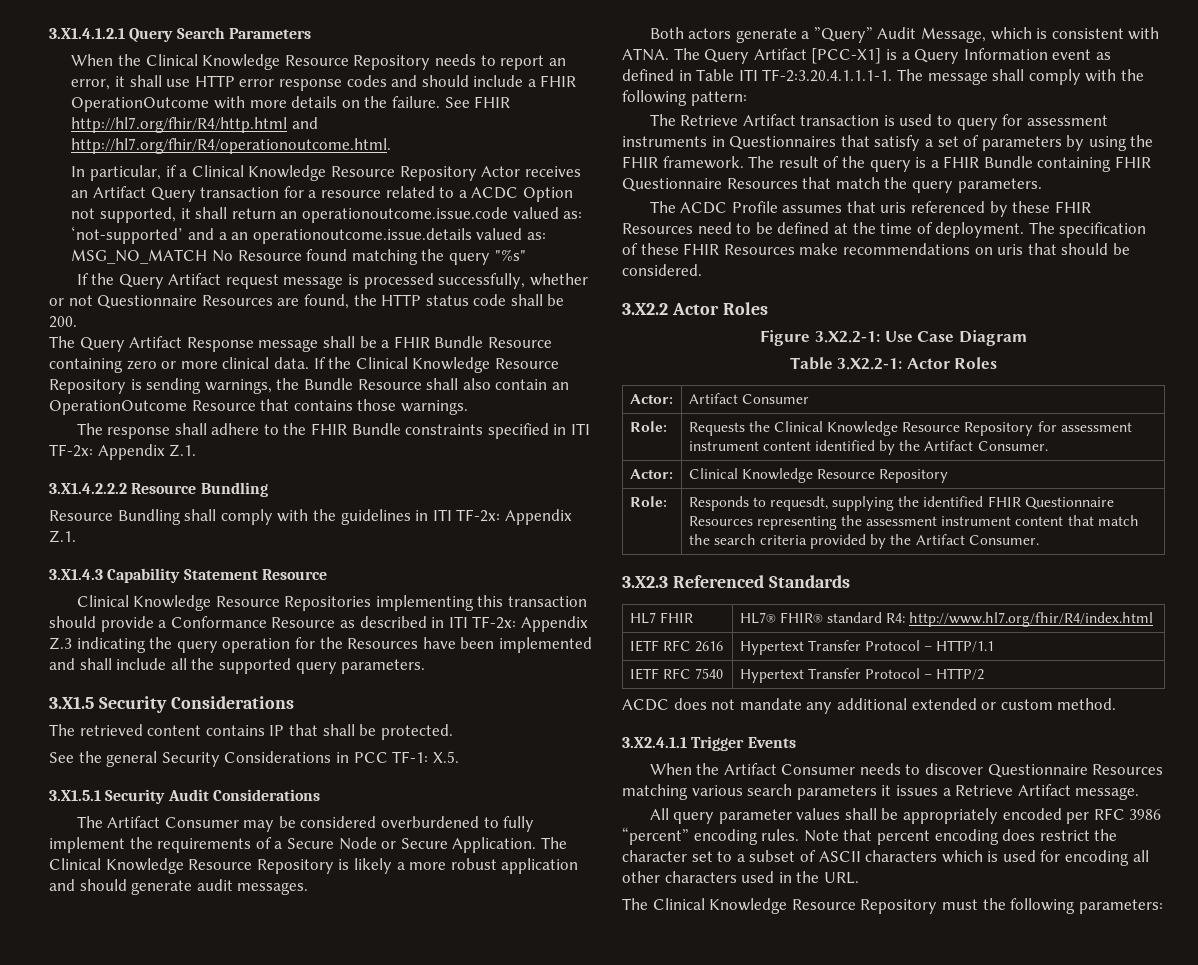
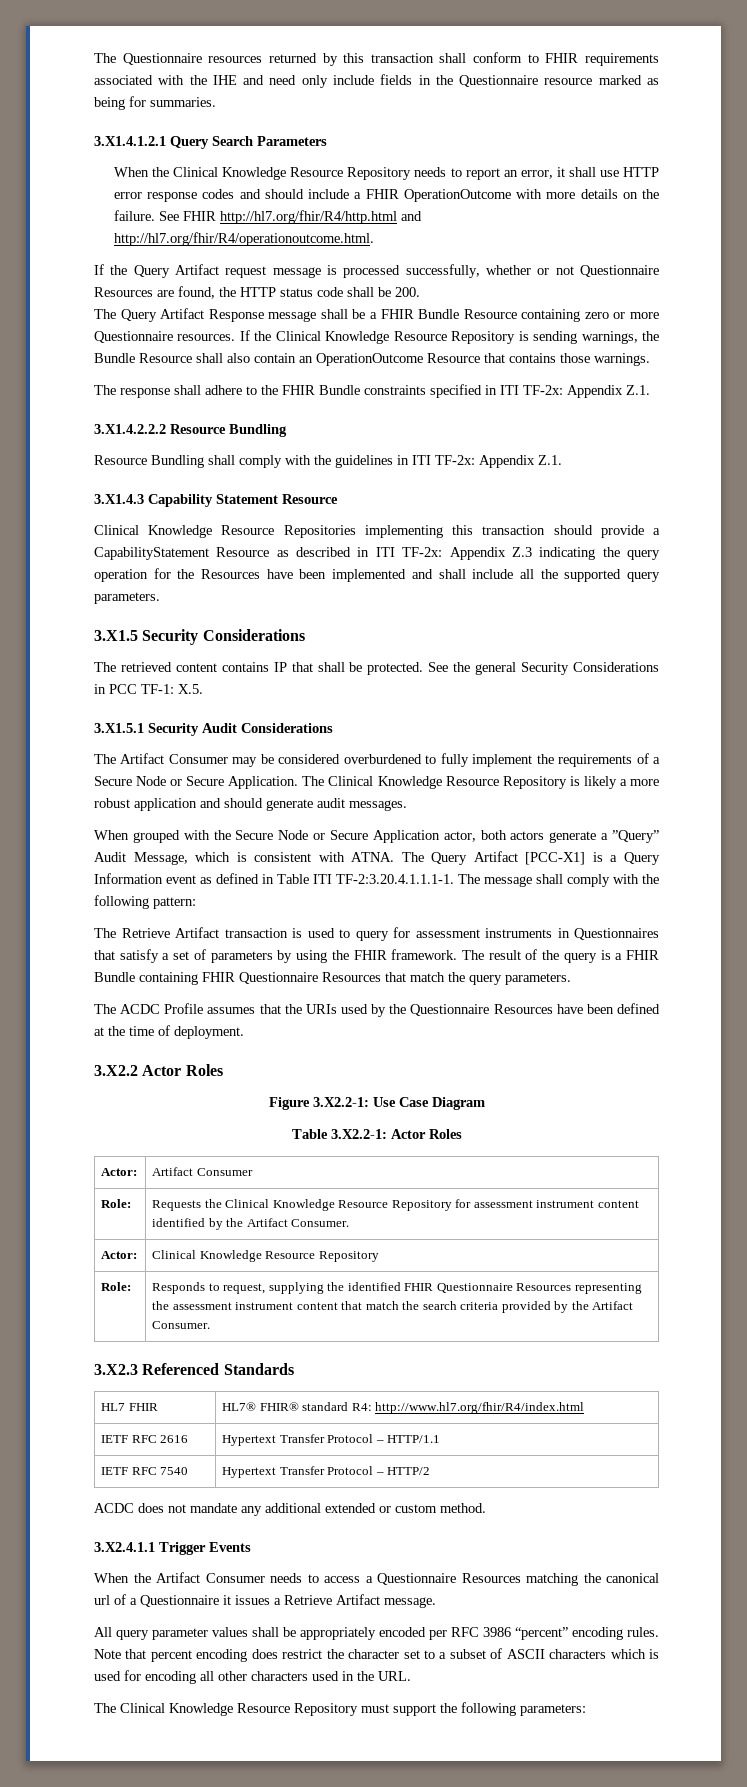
+ The Questionnaire resources returned by this transaction shall conform to FHIR requirements associated with the IHE and need only include fields in the Questionnaire resource marked as being for summaries.
- In particular, if a Clinical Knowledge Resource Repository Actor receives an Artifact Query transaction for a resource related to a ACDC Option not supported, it shall return an operationoutcome.issue.code valued as: ‘not-supported’ and a an operationoutcome.issue.details valued as: MSG_NO_MATCH No Resource found matching the query "%s"
- The Query Artifact Response message shall be a FHIR Bundle Resource containing zero or more clinical data.
+ The Query Artifact Response message shall be a FHIR Bundle Resource containing zero or more Questionnaire resources.
- Clinical Knowledge Resource Repositories implementing this transaction should provide a Conformance Resource as described in ITI TF-2x: Appendix Z.3 indicating the query operation for the Resources have been implemented and shall include all the supported query parameters.
+ Clinical Knowledge Resource Repositories implementing this transaction should provide a CapabilityStatement Resource as described in ITI TF-2x: Appendix Z.3 indicating the query operation for the Resources have been implemented and shall include all the supported query parameters.
- The retrieved content contains IP that shall be protected.
- See the general Security Considerations in PCC TF-1: X.5.
+ The retrieved content contains IP that shall be protected. See the general Security Considerations in PCC TF-1: X.5.
- Both actors generate a ”Query” Audit Message, which is consistent with ATNA.
+ When grouped with the Secure Node or Secure Application actor, both actors generate a ”Query” Audit Message, which is consistent with ATNA.
- The ACDC Profile assumes that uris referenced by these FHIR Resources need to be defined at the time of deployment. The specification of these FHIR Resources make recommendations on uris that should be considered.
+ The ACDC Profile assumes that the URIs used by the Questionnaire Resources have been defined at the time of deployment.
- Role: | Responds to requesdt, supplying the identified FHIR Questionnaire Resources representing the assessment instrument content that match the search criteria provided by the Artifact Consumer.
+ Role: | Responds to request, supplying the identified FHIR Questionnaire Resources representing the assessment instrument content that match the search criteria provided by the Artifact Consumer.
- When the Artifact Consumer needs to discover Questionnaire Resources matching various search parameters it issues a Retrieve Artifact message.
+ When the Artifact Consumer needs to access a Questionnaire Resources matching the canonical url of a Questionnaire it issues a Retrieve Artifact message.
- The Clinical Knowledge Resource Repository must the following parameters:
+ The Clinical Knowledge Resource Repository must support the following parameters:

